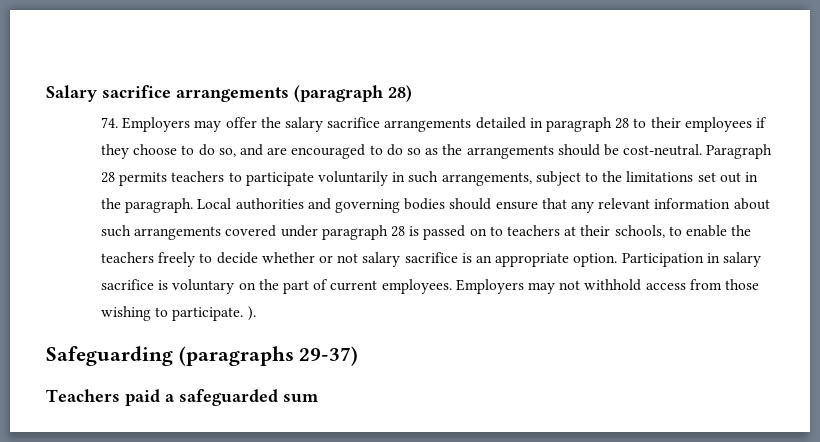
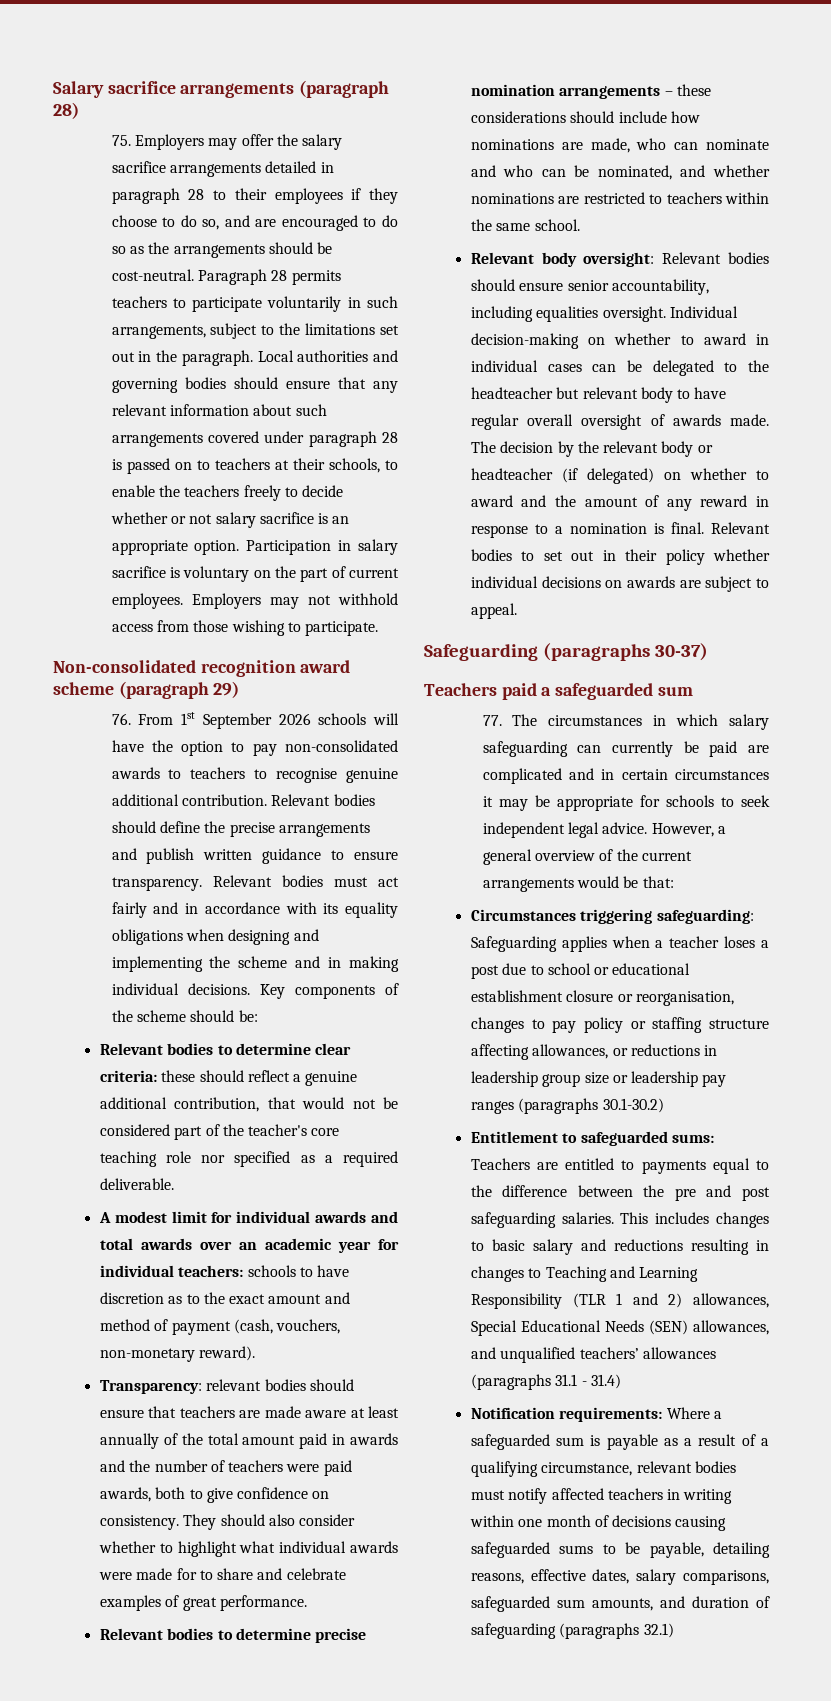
- 74. Employers may offer the salary sacrifice arrangements detailed in paragraph 28 to their employees if they choose to do so, and are encouraged to do so as the arrangements should be cost-neutral.
+ 75. Employers may offer the salary sacrifice arrangements detailed in paragraph 28 to their employees if they choose to do so, and are encouraged to do so as the arrangements should be cost-neutral.
- Employers may not withhold access from those wishing to participate. ).
+ Employers may not withhold access from those wishing to participate.
+ Non-consolidated recognition award scheme (paragraph 29)
+ 76. From 1st September 2026 schools will have the option to pay non-consolidated awards to teachers to recognise genuine additional contribution. Relevant bodies should define the precise arrangements and publish written guidance to ensure transparency. Relevant bodies must act fairly and in accordance with its equality obligations when designing and implementing the scheme and in making individual decisions. Key components of the scheme should be:
+ Relevant bodies to determine clear criteria: these should reflect a genuine additional contribution, that would not be considered part of the teacher's core teaching role nor specified as a required deliverable.
+ A modest limit for individual awards and total awards over an academic year for individual teachers: schools to have discretion as to the exact amount and method of payment (cash, vouchers, non-monetary reward).
+ Transparency: relevant bodies should ensure that teachers are made aware at least annually of the total amount paid in awards and the number of teachers were paid awards, both to give confidence on consistency. They should also consider whether to highlight what individual awards were made for to share and celebrate examples of great performance.
+ Relevant bodies to determine precise nomination arrangements – these considerations should include how nominations are made, who can nominate and who can be nominated, and whether nominations are restricted to teachers within the same school.
+ Relevant body oversight: Relevant bodies should ensure senior accountability, including equalities oversight. Individual decision-making on whether to award in individual cases can be delegated to the headteacher but relevant body to have regular overall oversight of awards made. The decision by the relevant body or headteacher (if delegated) on whether to award and the amount of any reward in response to a nomination is final. Relevant bodies to set out in their policy whether individual decisions on awards are subject to appeal.
- Safeguarding (paragraphs 29-37)
+ Safeguarding (paragraphs 30-37)
+ 77. The circumstances in which salary safeguarding can currently be paid are complicated and in certain circumstances it may be appropriate for schools to seek independent legal advice. However, a general overview of the current arrangements would be that:
+ Circumstances triggering safeguarding: Safeguarding applies when a teacher loses a post due to school or educational establishment closure or reorganisation, changes to pay policy or staffing structure affecting allowances, or reductions in leadership group size or leadership pay ranges (paragraphs 30.1-30.2)
+ Entitlement to safeguarded sums: Teachers are entitled to payments equal to the difference between the pre and post safeguarding salaries. This includes changes to basic salary and reductions resulting in changes to Teaching and Learning Responsibility (TLR 1 and 2) allowances, Special Educational Needs (SEN) allowances, and unqualified teachers’ allowances (paragraphs 31.1 - 31.4)
+ Notification requirements: Where a safeguarded sum is payable as a result of a qualifying circumstance, relevant bodies must notify affected teachers in writing within one month of decisions causing safeguarded sums to be payable, detailing reasons, effective dates, salary comparisons, safeguarded sum amounts, and duration of safeguarding (paragraphs 32.1)

